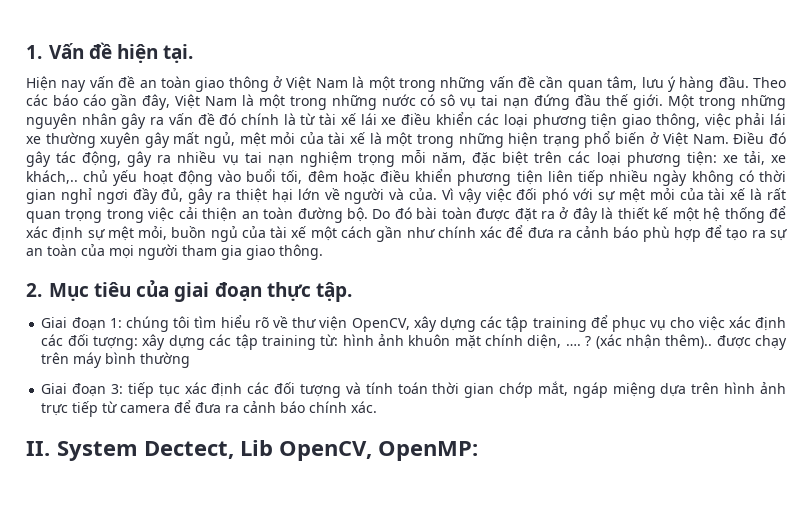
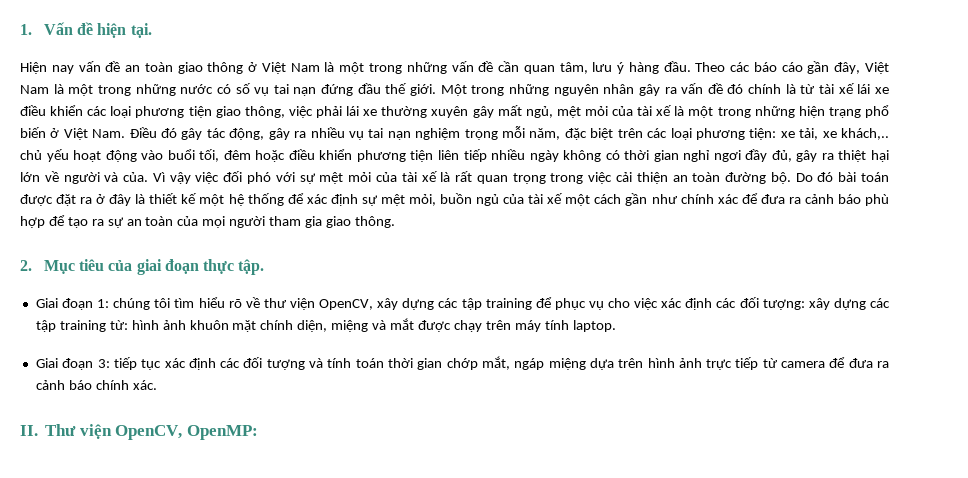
- Theo các báo cáo gần đây, Việt Nam là một trong những nước có sô vụ tai nạn đứng đầu thế giới.
+ Theo các báo cáo gần đây, Việt Nam là một trong những nước có số vụ tai nạn đứng đầu thế giới.
- Do đó bài toàn được đặt ra ở đây là thiết kế một hệ thống để xác định sự mệt mỏi, buồn ngủ của tài xế một cách gần như chính xác để đưa ra cảnh báo phù hợp để tạo ra sự an toàn của mọi người tham gia giao thông.
+ Do đó bài toán được đặt ra ở đây là thiết kế một hệ thống để xác định sự mệt mỏi, buồn ngủ của tài xế một cách gần như chính xác để đưa ra cảnh báo phù hợp để tạo ra sự an toàn của mọi người tham gia giao thông.
- Giai đoạn 1: chúng tôi tìm hiểu rõ về thư viện OpenCV, xây dựng các tập training để phục vụ cho việc xác định các đối tượng: xây dựng các tập training từ: hình ảnh khuôn mặt chính diện, …. ? (xác nhận thêm).. được chạy trên máy bình thường
+ Giai đoạn 1: chúng tôi tìm hiểu rõ về thư viện OpenCV, xây dựng các tập training để phục vụ cho việc xác định các đối tượng: xây dựng các tập training từ: hình ảnh khuôn mặt chính diện, miệng và mắt được chạy trên máy tính laptop.
- II. System Dectect, Lib OpenCV, OpenMP:
+ II. Thư viện OpenCV, OpenMP:

